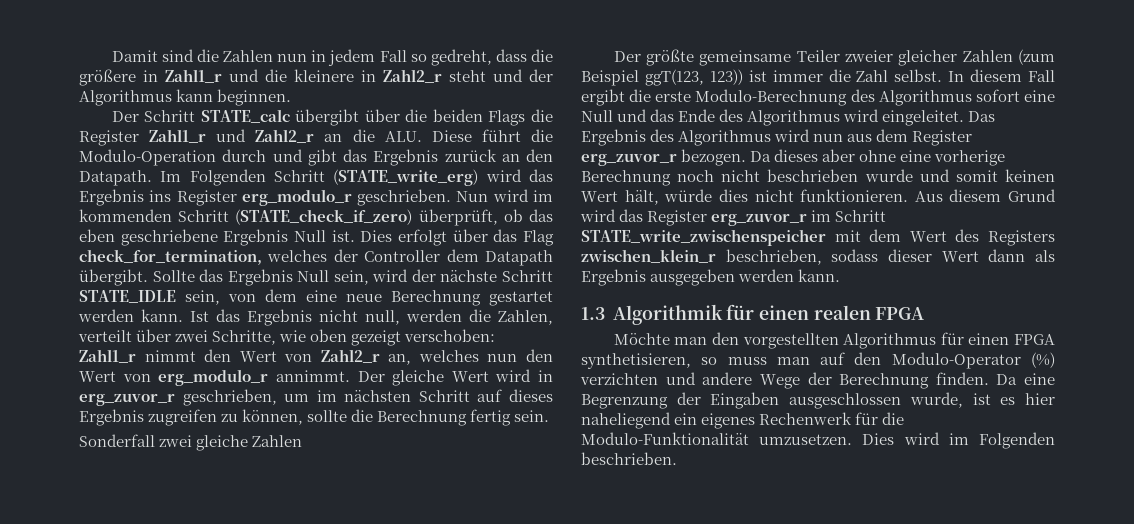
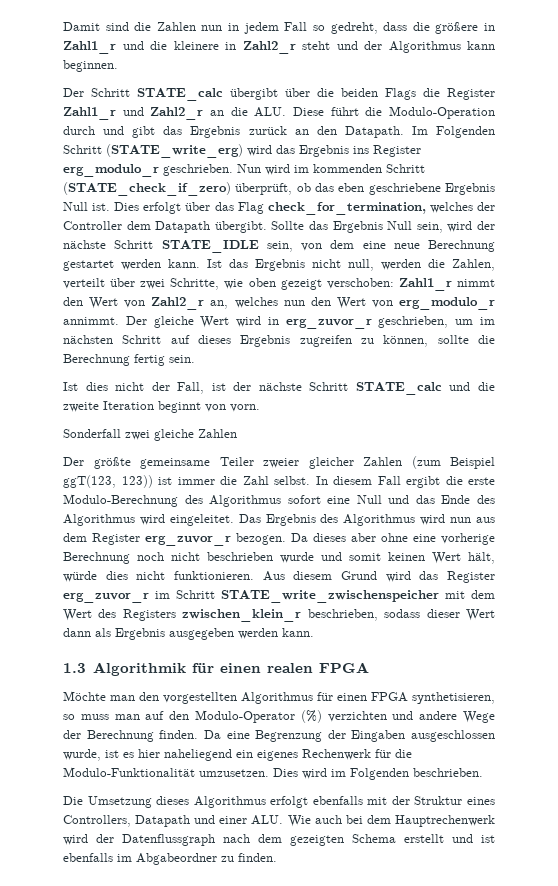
+ Ist dies nicht der Fall, ist der nächste Schritt STATE_calc und die zweite Iteration beginnt von vorn.
+ Die Umsetzung dieses Algorithmus erfolgt ebenfalls mit der Struktur eines Controllers, Datapath und einer ALU. Wie auch bei dem Hauptrechenwerk wird der Datenflussgraph nach dem gezeigten Schema erstellt und ist ebenfalls im Abgabeordner zu finden.

